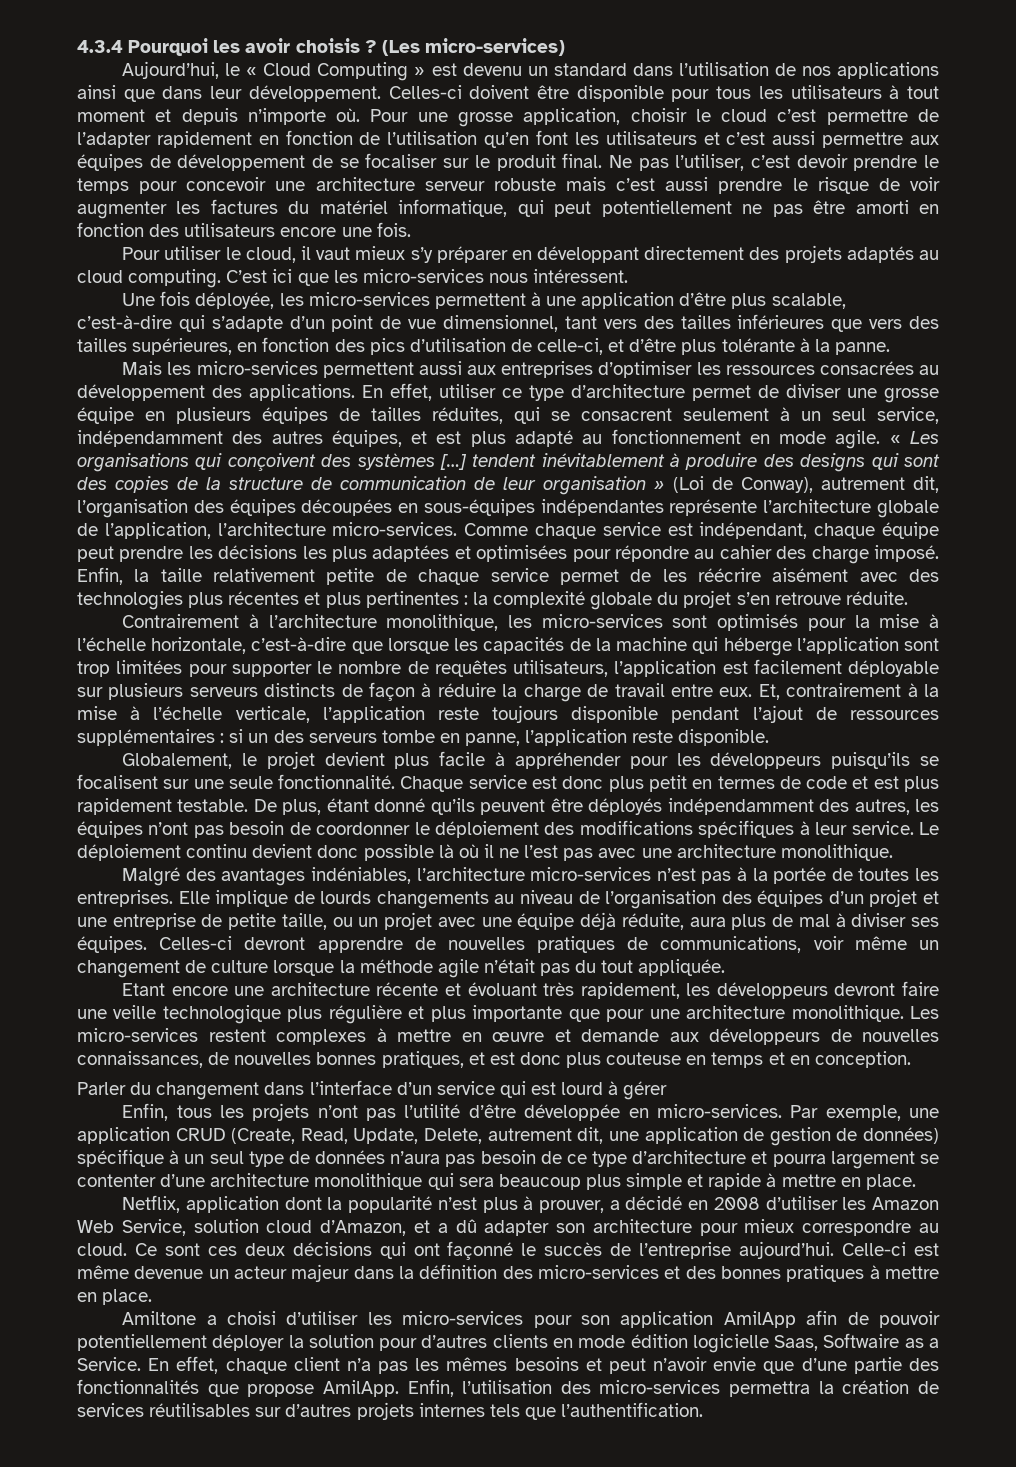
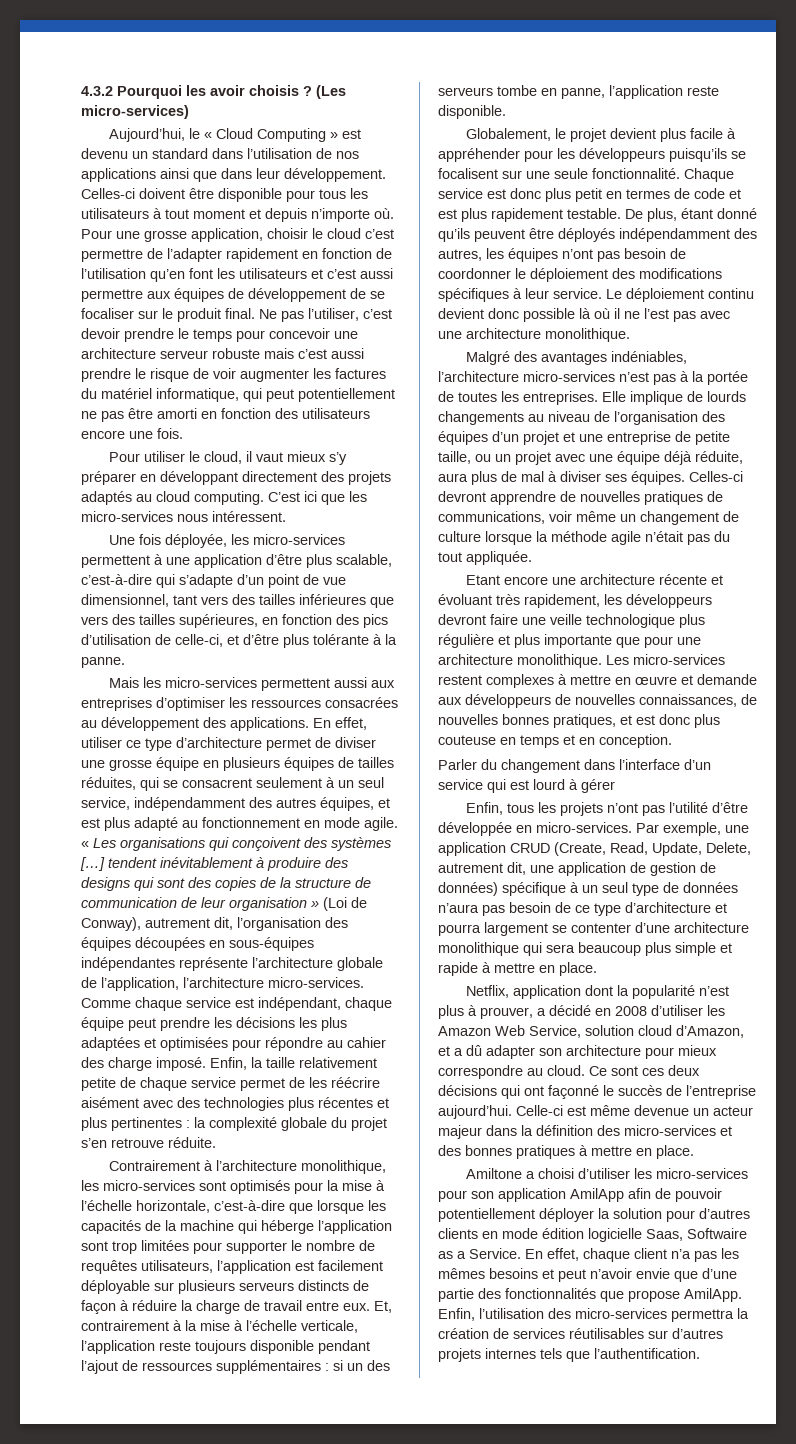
- 4.3.4 Pourquoi les avoir choisis ?
+ 4.3.2 Pourquoi les avoir choisis ?

